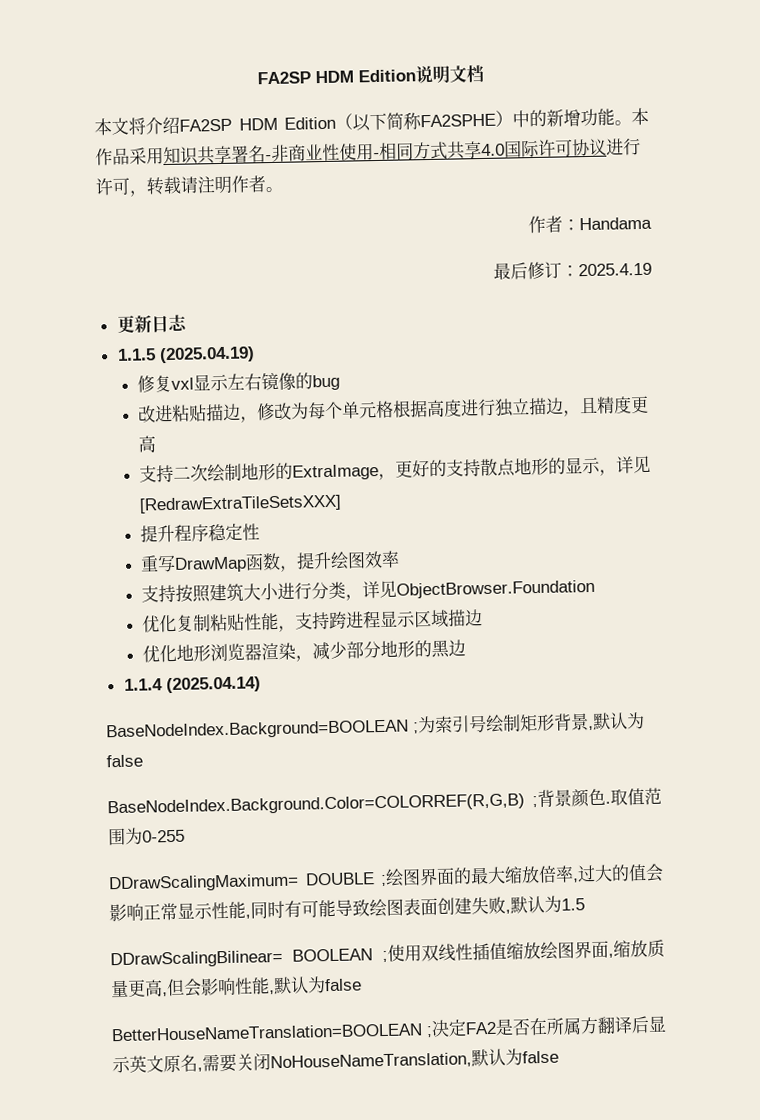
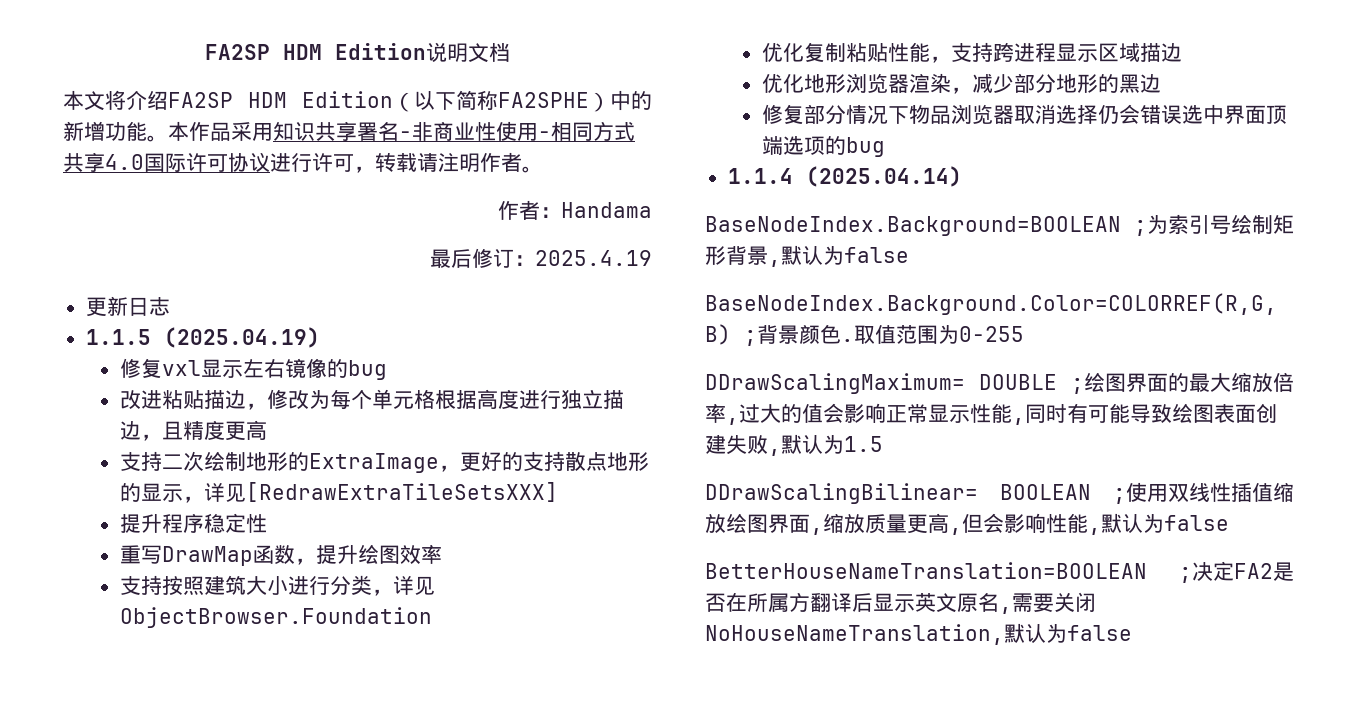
+ 修复部分情况下物品浏览器取消选择仍会错误选中界面顶端选项的bug

